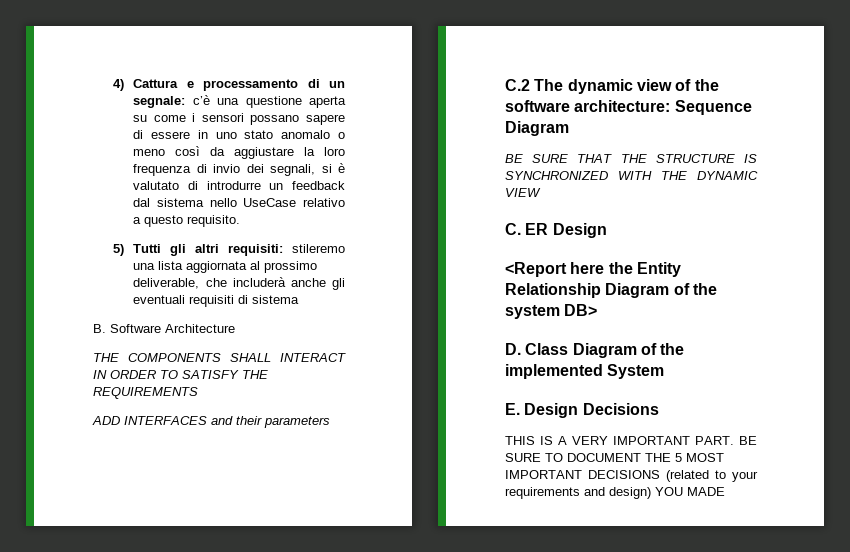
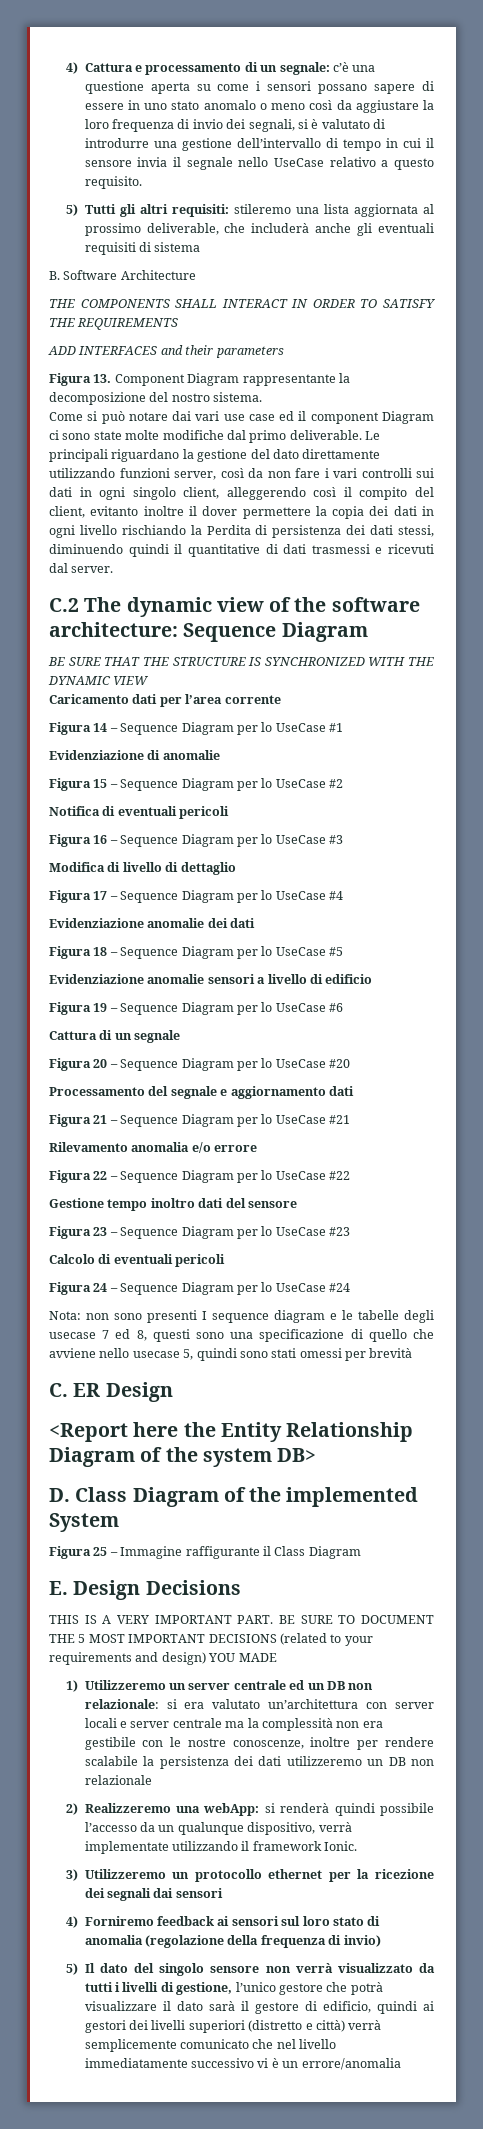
- 4) Cattura e processamento di un segnale: c’è una questione aperta su come i sensori possano sapere di essere in uno stato anomalo o meno così da aggiustare la loro frequenza di invio dei segnali, si è valutato di introdurre un feedback dal sistema nello UseCase relativo a questo requisito.
+ 4) Cattura e processamento di un segnale: c’è una questione aperta su come i sensori possano sapere di essere in uno stato anomalo o meno così da aggiustare la loro frequenza di invio dei segnali, si è valutato di introdurre una gestione dell’intervallo di tempo in cui il sensore invia il segnale nello UseCase relativo a questo requisito.
+ Figura 13. Component Diagram rappresentante la decomposizione del nostro sistema.
+ Come si può notare dai vari use case ed il component Diagram ci sono state molte modifiche dal primo deliverable. Le principali riguardano la gestione del dato direttamente utilizzando funzioni server, così da non fare i vari controlli sui dati in ogni singolo client, alleggerendo così il compito del client, evitanto inoltre il dover permettere la copia dei dati in ogni livello rischiando la Perdita di persistenza dei dati stessi, diminuendo quindi il quantitative di dati trasmessi e ricevuti dal server.
+ Caricamento dati per l’area corrente
+ Figura 14 – Sequence Diagram per lo UseCase #1
+ Evidenziazione di anomalie
+ Figura 15 – Sequence Diagram per lo UseCase #2
+ Notifica di eventuali pericoli
+ Figura 16 – Sequence Diagram per lo UseCase #3
+ Modifica di livello di dettaglio
+ Figura 17 – Sequence Diagram per lo UseCase #4
+ Evidenziazione anomalie dei dati
+ Figura 18 – Sequence Diagram per lo UseCase #5
+ Evidenziazione anomalie sensori a livello di edificio
+ Figura 19 – Sequence Diagram per lo UseCase #6
+ Cattura di un segnale
+ Figura 20 – Sequence Diagram per lo UseCase #20
+ Processamento del segnale e aggiornamento dati
+ Figura 21 – Sequence Diagram per lo UseCase #21
+ Rilevamento anomalia e/o errore
+ Figura 22 – Sequence Diagram per lo UseCase #22
+ Gestione tempo inoltro dati del sensore
+ Figura 23 – Sequence Diagram per lo UseCase #23
+ Calcolo di eventuali pericoli
+ Figura 24 – Sequence Diagram per lo UseCase #24
+ Nota: non sono presenti I sequence diagram e le tabelle degli usecase 7 ed 8, questi sono una specificazione di quello che avviene nello usecase 5, quindi sono stati omessi per brevità
+ Figura 25 – Immagine raffigurante il Class Diagram
+ 1) Utilizzeremo un server centrale ed un DB non relazionale: si era valutato un’architettura con server locali e server centrale ma la complessità non era gestibile con le nostre conoscenze, inoltre per rendere scalabile la persistenza dei dati utilizzeremo un DB non relazionale
+ 2) Realizzeremo una webApp: si renderà quindi possibile l’accesso da un qualunque dispositivo, verrà implementate utilizzando il framework Ionic.
+ 3) Utilizzeremo un protocollo ethernet per la ricezione dei segnali dai sensori
+ 4) Forniremo feedback ai sensori sul loro stato di anomalia (regolazione della frequenza di invio)
+ 5) Il dato del singolo sensore non verrà visualizzato da tutti i livelli di gestione, l’unico gestore che potrà visualizzare il dato sarà il gestore di edificio, quindi ai gestori dei livelli superiori (distretto e città) verrà semplicemente comunicato che nel livello immediatamente successivo vi è un errore/anomalia

